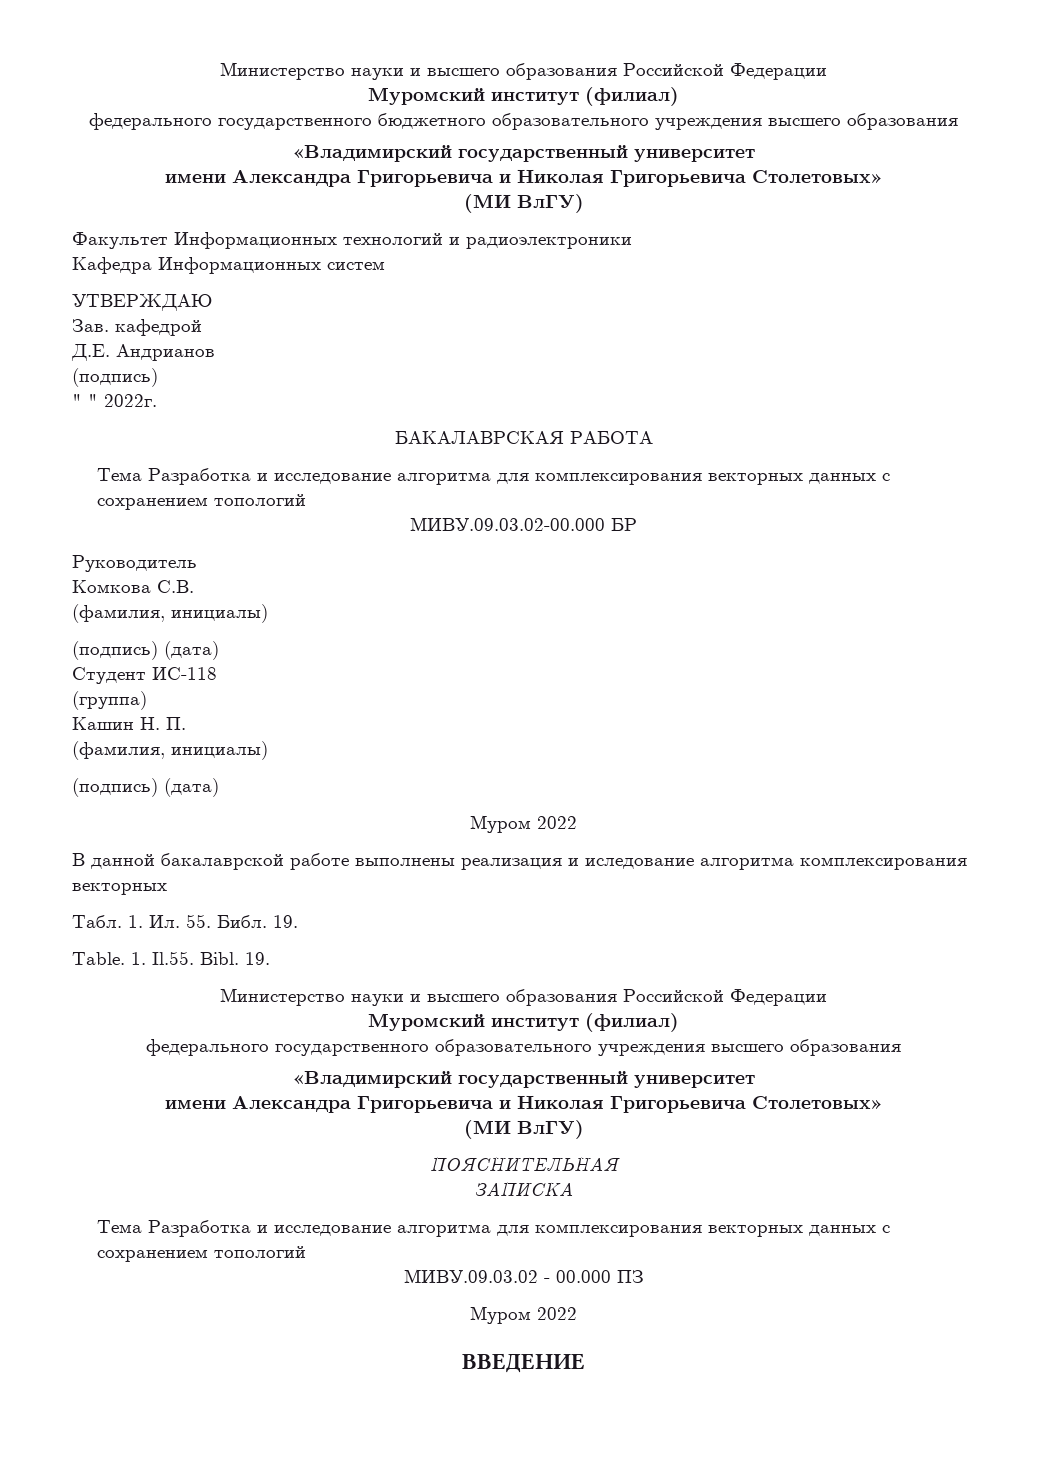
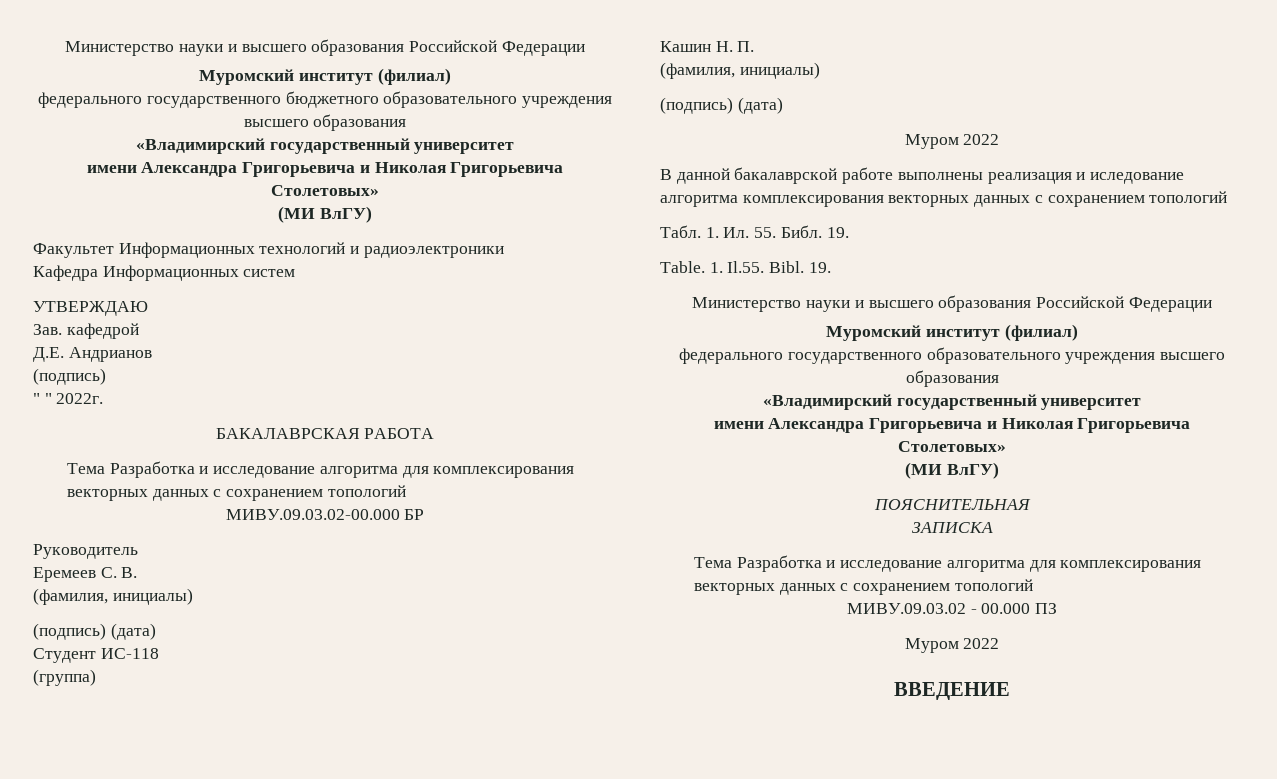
- Комкова С.В.
+ Еремеев С. В.
- В данной бакалаврской работе выполнены реализация и иследование алгоритма комплексирования векторных
+ В данной бакалаврской работе выполнены реализация и иследование алгоритма комплексирования векторных данных с сохранением топологий

